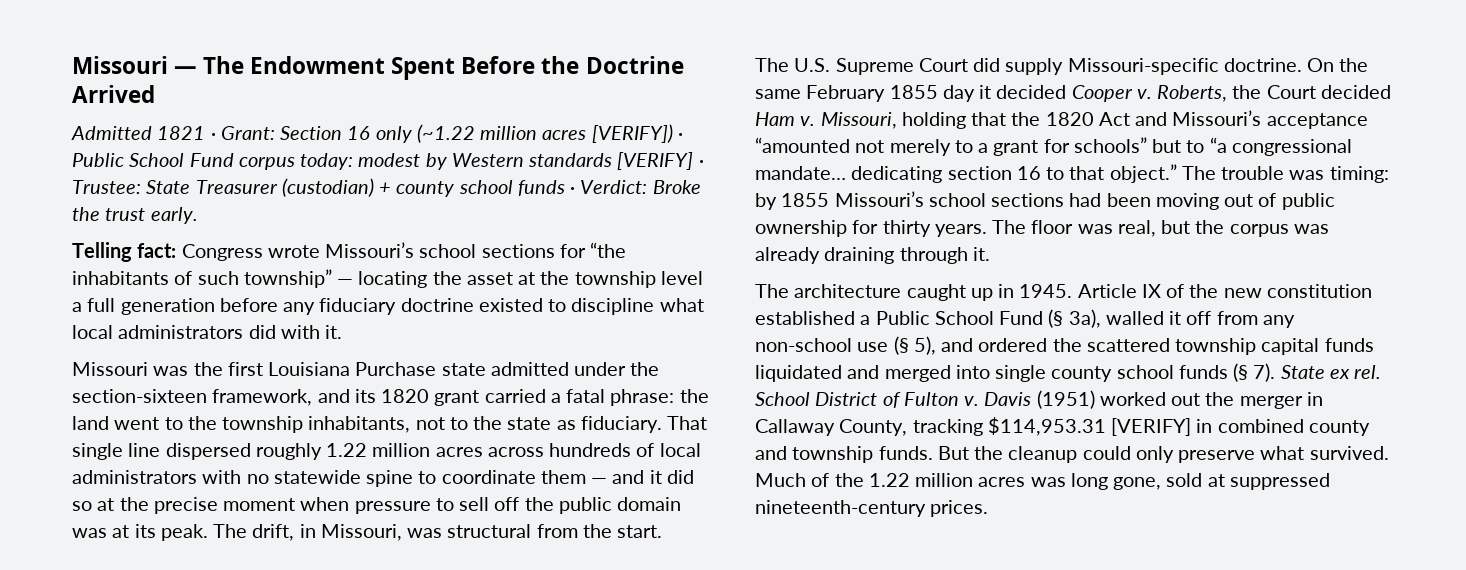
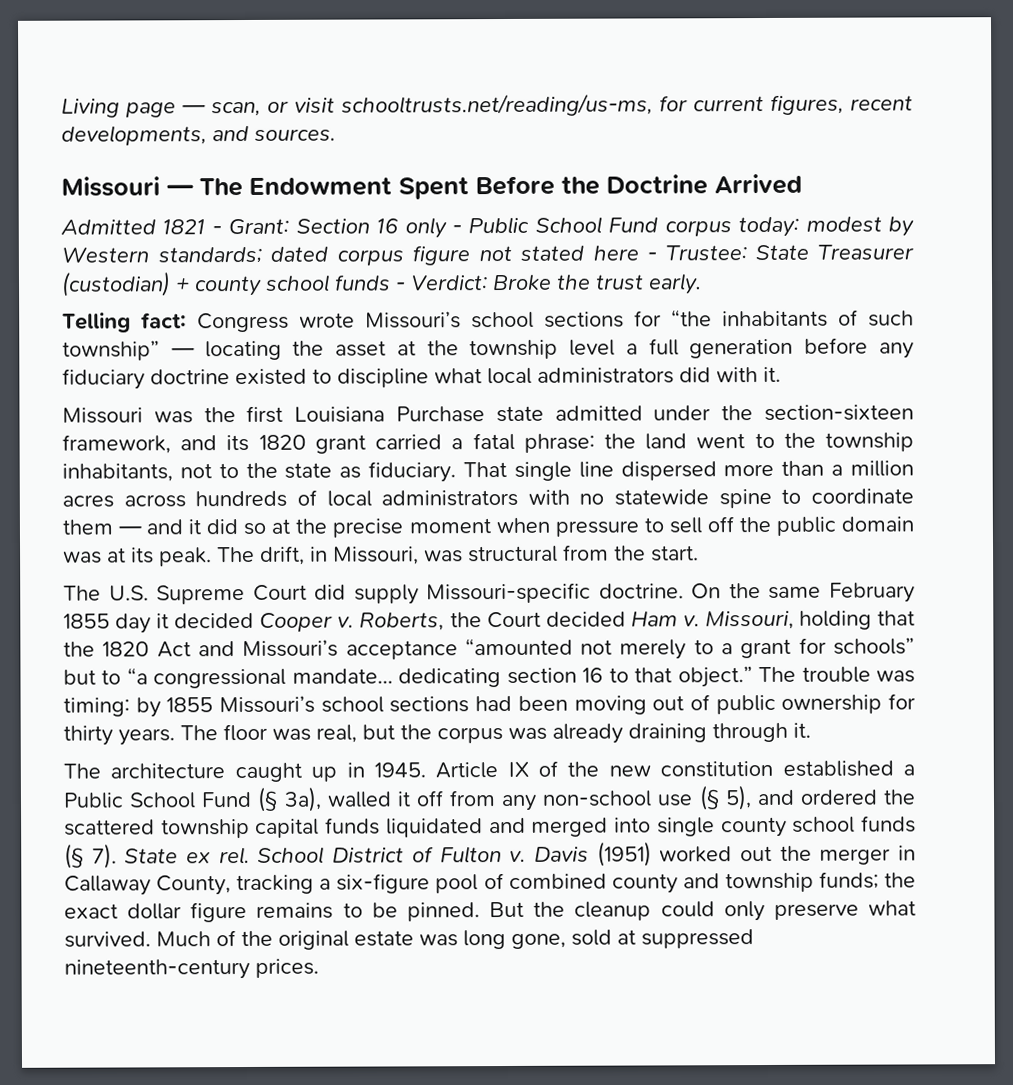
+ Living page — scan, or visit schooltrusts.net/reading/us-ms, for current figures, recent developments, and sources.
- Admitted 1821 · Grant: Section 16 only (~1.22 million acres [VERIFY]) · Public School Fund corpus today: modest by Western standards [VERIFY] · Trustee: State Treasurer (custodian) + county school funds · Verdict: Broke the trust early.
+ Admitted 1821 - Grant: Section 16 only - Public School Fund corpus today: modest by Western standards; dated corpus figure not stated here - Trustee: State Treasurer (custodian) + county school funds - Verdict: Broke the trust early.
- That single line dispersed roughly 1.22 million acres across hundreds of local administrators with no statewide spine to coordinate them — and it did so at the precise moment when pressure to sell off the public domain was at its peak.
+ That single line dispersed more than a million acres across hundreds of local administrators with no statewide spine to coordinate them — and it did so at the precise moment when pressure to sell off the public domain was at its peak.
- Davis (1951) worked out the merger in Callaway County, tracking $114,953.31 [VERIFY] in combined county and township funds.
+ Davis (1951) worked out the merger in Callaway County, tracking a six-figure pool of combined county and township funds; the exact dollar figure remains to be pinned.
- Much of the 1.22 million acres was long gone, sold at suppressed nineteenth-century prices.
+ Much of the original estate was long gone, sold at suppressed nineteenth-century prices.

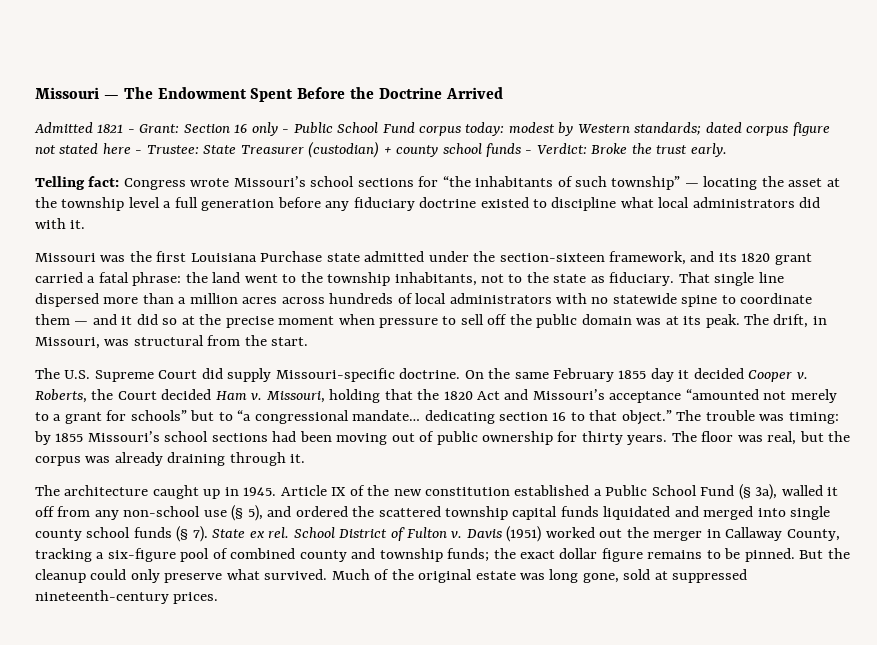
- Living page — scan, or visit schooltrusts.net/reading/us-ms, for current figures, recent developments, and sources.

